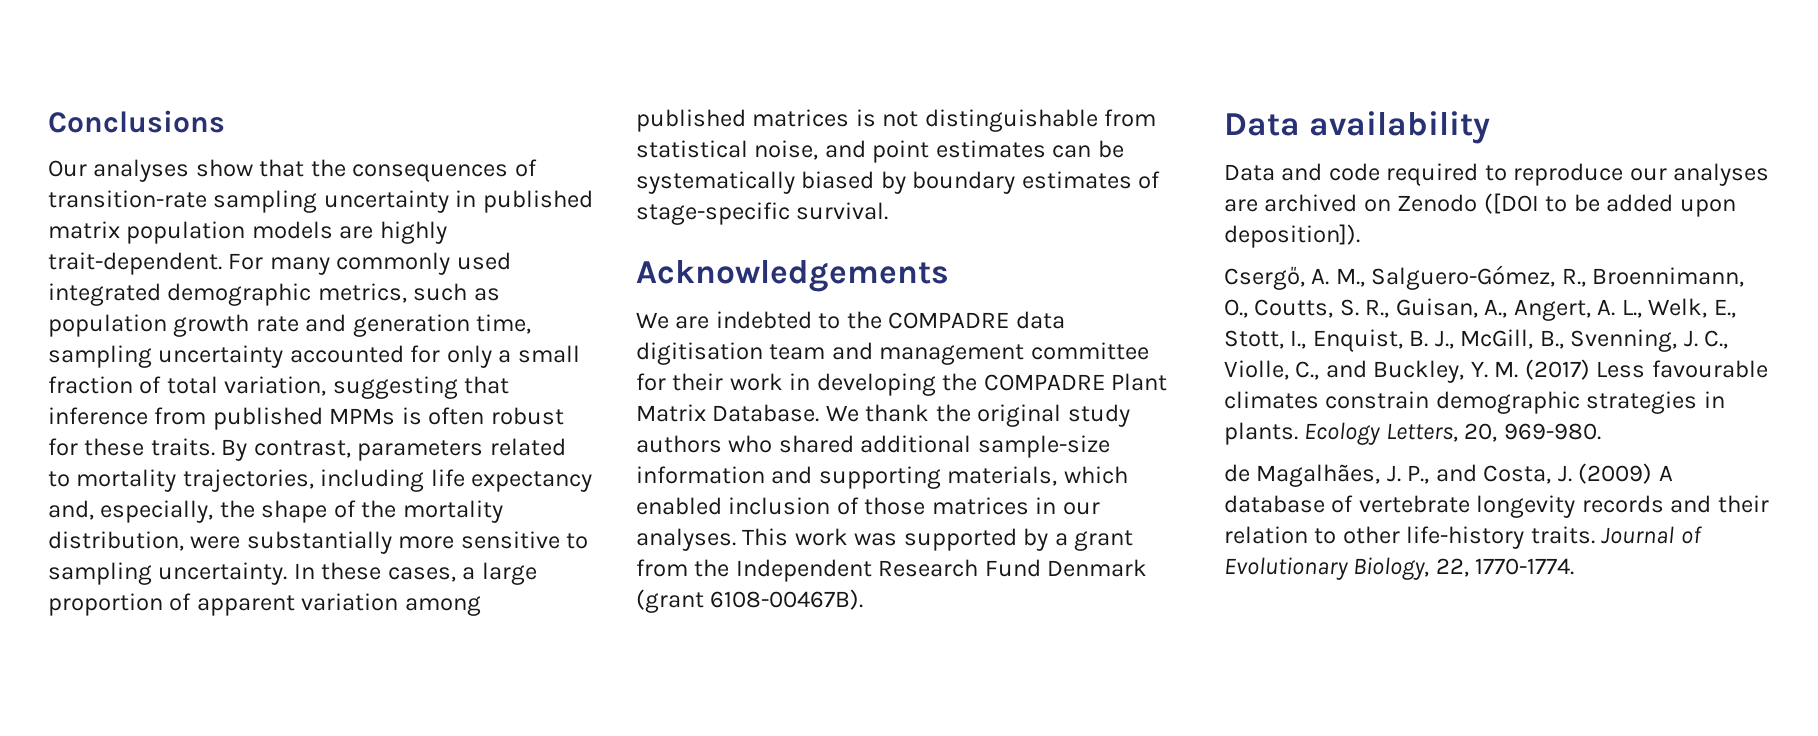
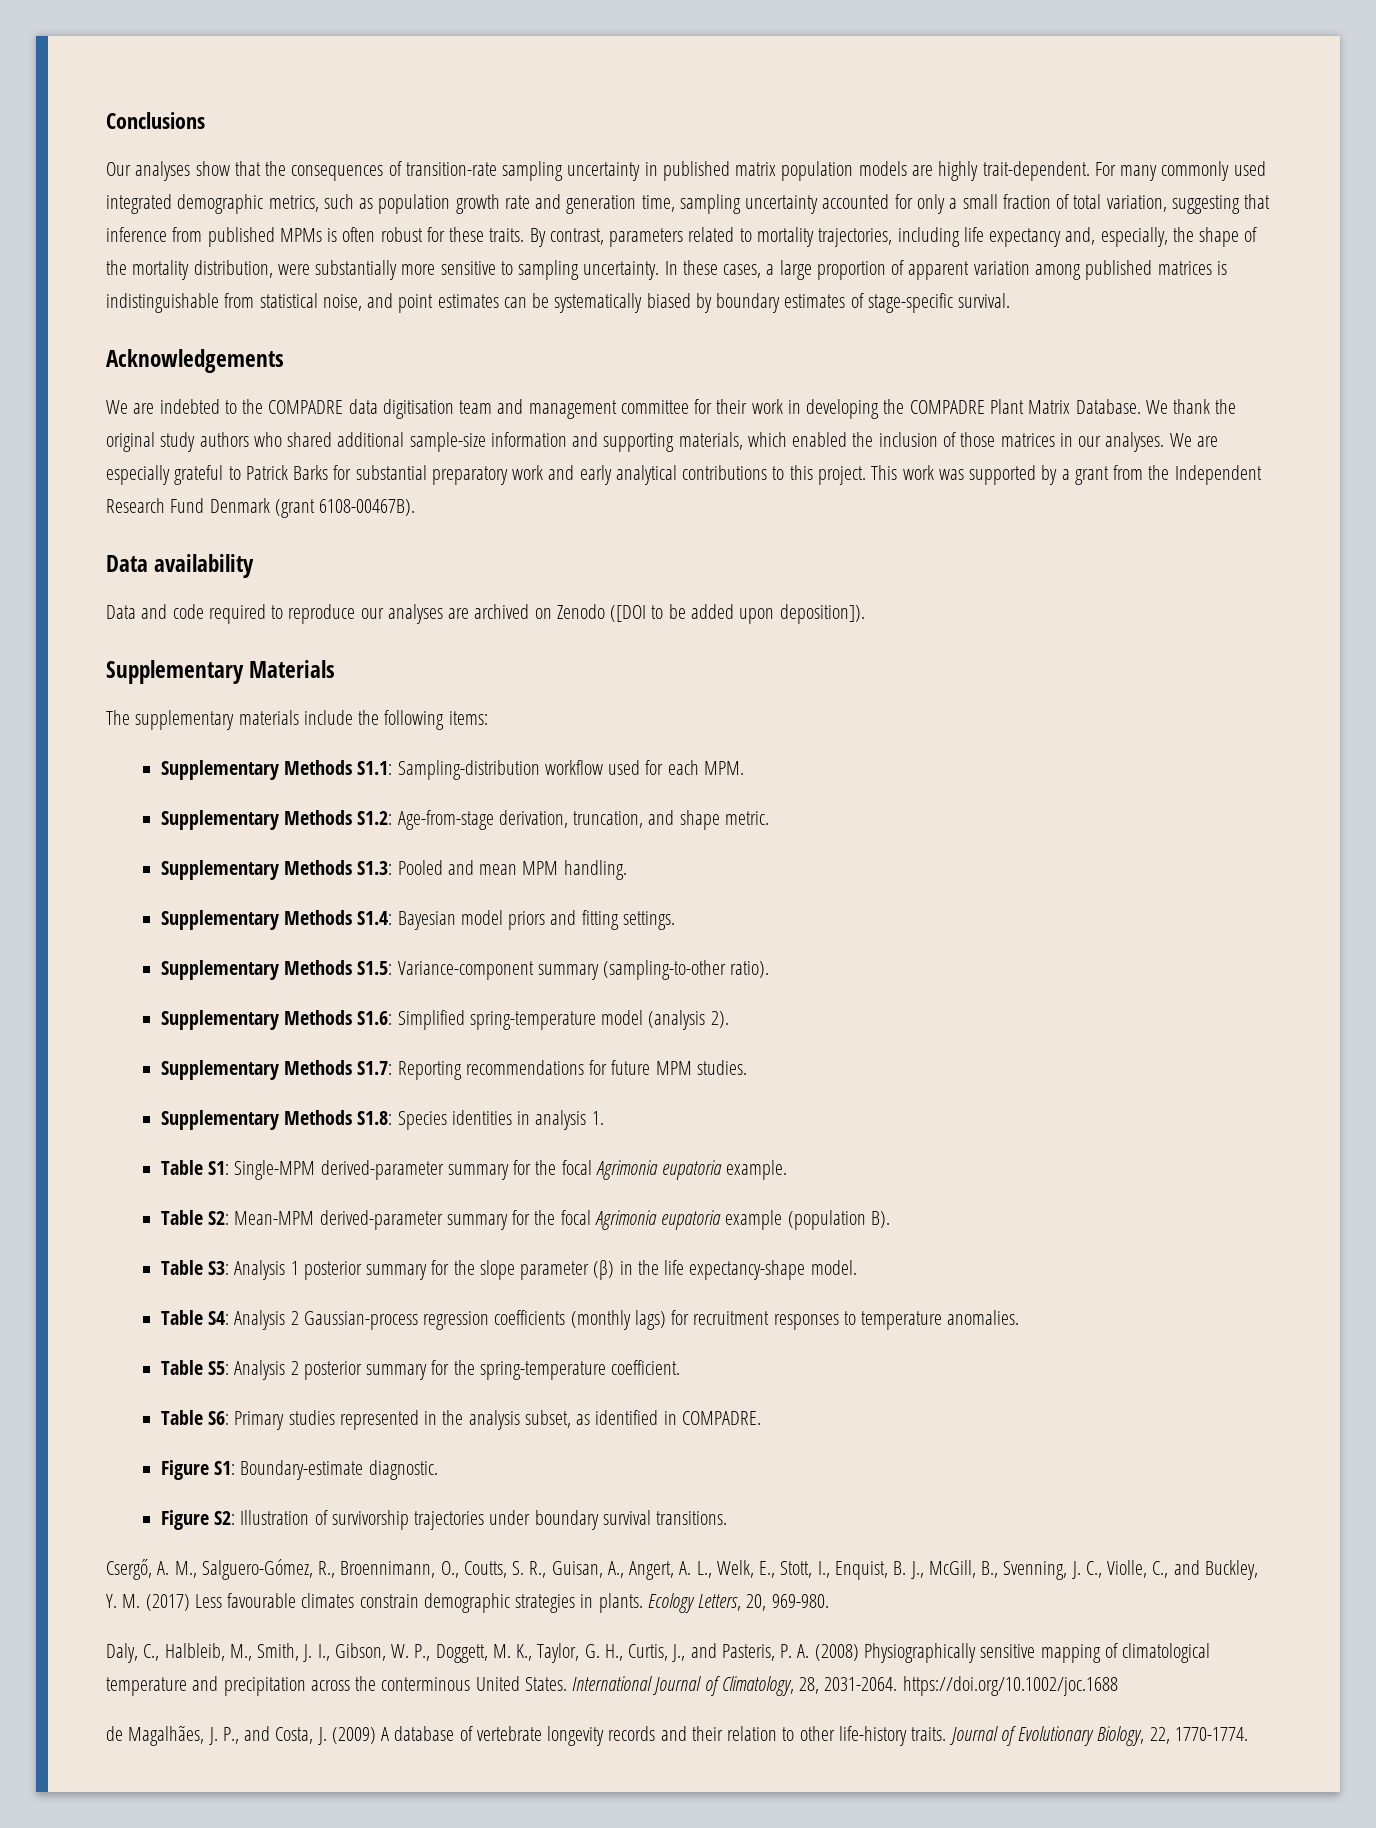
- In these cases, a large proportion of apparent variation among published matrices is not distinguishable from statistical noise, and point estimates can be systematically biased by boundary estimates of stage-specific survival.
+ In these cases, a large proportion of apparent variation among published matrices is indistinguishable from statistical noise, and point estimates can be systematically biased by boundary estimates of stage-specific survival.
- We thank the original study authors who shared additional sample-size information and supporting materials, which enabled inclusion of those matrices in our analyses.
+ We thank the original study authors who shared additional sample-size information and supporting materials, which enabled the inclusion of those matrices in our analyses.
+ We are especially grateful to Patrick Barks for substantial preparatory work and early analytical contributions to this project.
+ Supplementary Materials
+ The supplementary materials include the following items:
+ Supplementary Methods S1.1: Sampling-distribution workflow used for each MPM.
+ Supplementary Methods S1.2: Age-from-stage derivation, truncation, and shape metric.
+ Supplementary Methods S1.3: Pooled and mean MPM handling.
+ Supplementary Methods S1.4: Bayesian model priors and fitting settings.
+ Supplementary Methods S1.5: Variance-component summary (sampling-to-other ratio).
+ Supplementary Methods S1.6: Simplified spring-temperature model (analysis 2).
+ Supplementary Methods S1.7: Reporting recommendations for future MPM studies.
+ Supplementary Methods S1.8: Species identities in analysis 1.
+ Table S1: Single-MPM derived-parameter summary for the focal Agrimonia eupatoria example.
+ Table S2: Mean-MPM derived-parameter summary for the focal Agrimonia eupatoria example (population B).
+ Table S3: Analysis 1 posterior summary for the slope parameter (β) in the life expectancy-shape model.
+ Table S4: Analysis 2 Gaussian-process regression coefficients (monthly lags) for recruitment responses to temperature anomalies.
+ Table S5: Analysis 2 posterior summary for the spring-temperature coefficient.
+ Table S6: Primary studies represented in the analysis subset, as identified in COMPADRE.
+ Figure S1: Boundary-estimate diagnostic.
+ Figure S2: Illustration of survivorship trajectories under boundary survival transitions.
+ Daly, C., Halbleib, M., Smith, J. I., Gibson, W. P., Doggett, M. K., Taylor, G. H., Curtis, J., and Pasteris, P. A. (2008) Physiographically sensitive mapping of climatological temperature and precipitation across the conterminous United States. International Journal of Climatology, 28, 2031-2064. https://doi.org/10.1002/joc.1688

